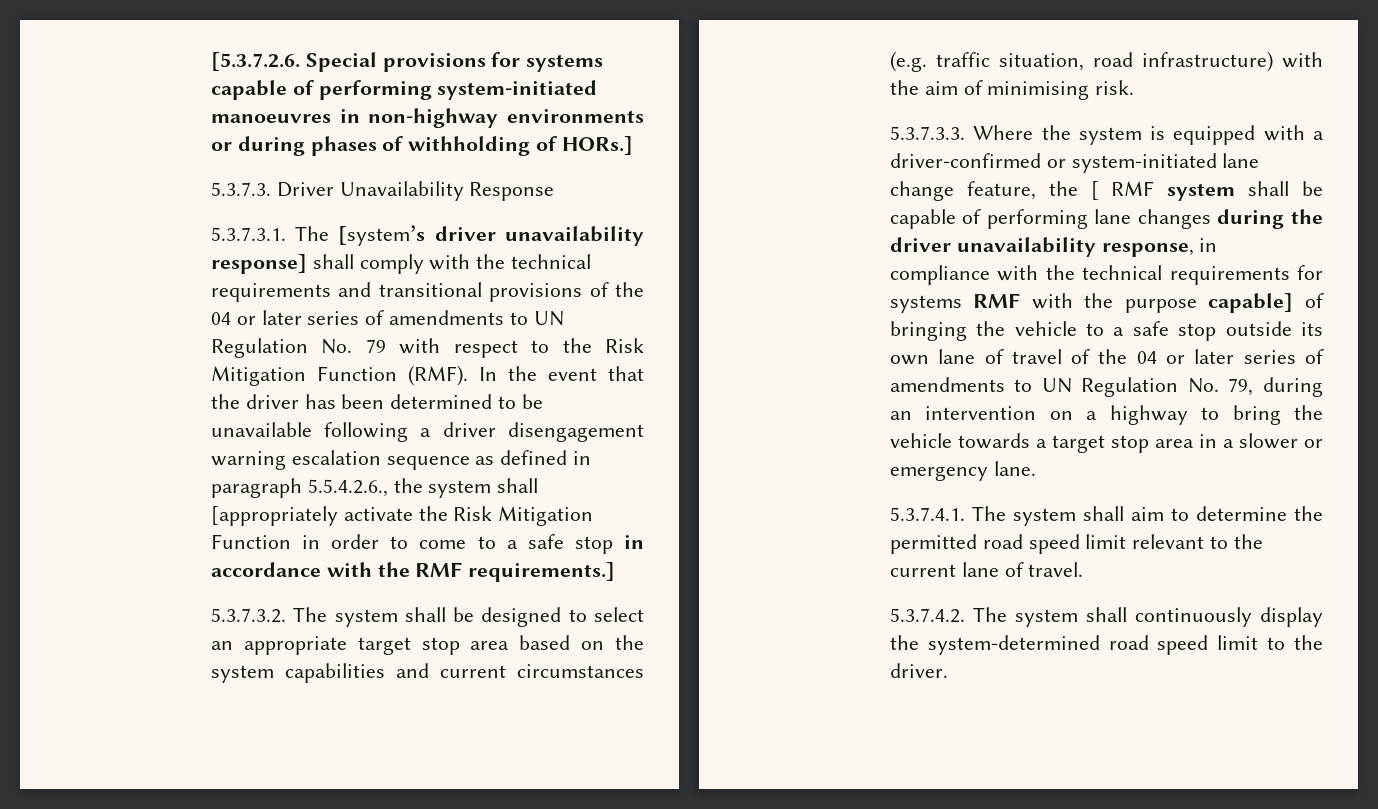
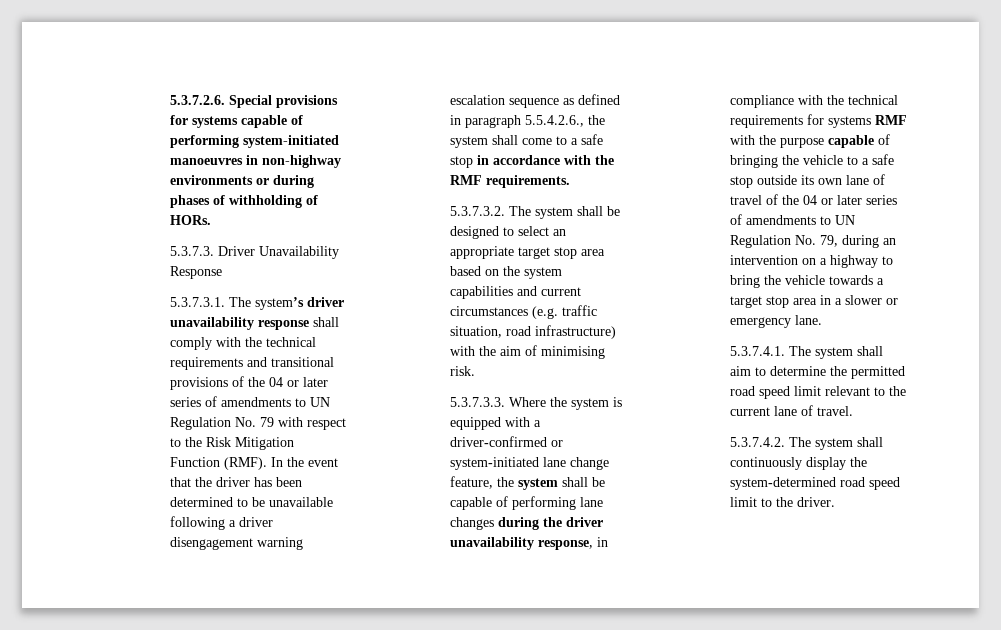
- [5.3.7.2.6. Special provisions for systems capable of performing system-initiated manoeuvres in non-highway environments or during phases of withholding of HORs.]
+ 5.3.7.2.6. Special provisions for systems capable of performing system-initiated manoeuvres in non-highway environments or during phases of withholding of HORs.
- 5.3.7.3.1. The [system’s driver unavailability response] shall comply with the technical requirements and transitional provisions of the 04 or later series of amendments to UN Regulation No. 79 with respect to the Risk Mitigation Function (RMF).
+ 5.3.7.3.1. The system’s driver unavailability response shall comply with the technical requirements and transitional provisions of the 04 or later series of amendments to UN Regulation No. 79 with respect to the Risk Mitigation Function (RMF).
- In the event that the driver has been determined to be unavailable following a driver disengagement warning escalation sequence as defined in paragraph 5.5.4.2.6., the system shall [appropriately activate the Risk Mitigation Function in order to come to a safe stop in accordance with the RMF requirements.]
+ In the event that the driver has been determined to be unavailable following a driver disengagement warning escalation sequence as defined in paragraph 5.5.4.2.6., the system shall come to a safe stop in accordance with the RMF requirements.
- 5.3.7.3.3. Where the system is equipped with a driver-confirmed or system-initiated lane change feature, the [ RMF system shall be capable of performing lane changes during the driver unavailability response, in compliance with the technical requirements for systems RMF with the purpose capable] of bringing the vehicle to a safe stop outside its own lane of travel of the 04 or later series of amendments to UN Regulation No. 79, during an intervention on a highway to bring the vehicle towards a target stop area in a slower or emergency lane.
+ 5.3.7.3.3. Where the system is equipped with a driver-confirmed or system-initiated lane change feature, the system shall be capable of performing lane changes during the driver unavailability response, in compliance with the technical requirements for systems RMF with the purpose capable of bringing the vehicle to a safe stop outside its own lane of travel of the 04 or later series of amendments to UN Regulation No. 79, during an intervention on a highway to bring the vehicle towards a target stop area in a slower or emergency lane.

